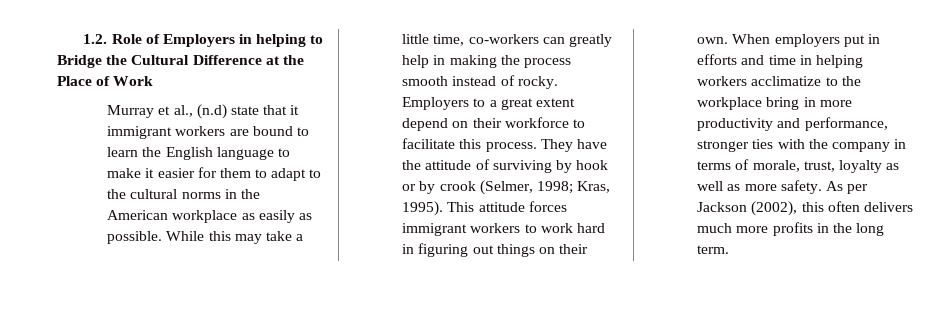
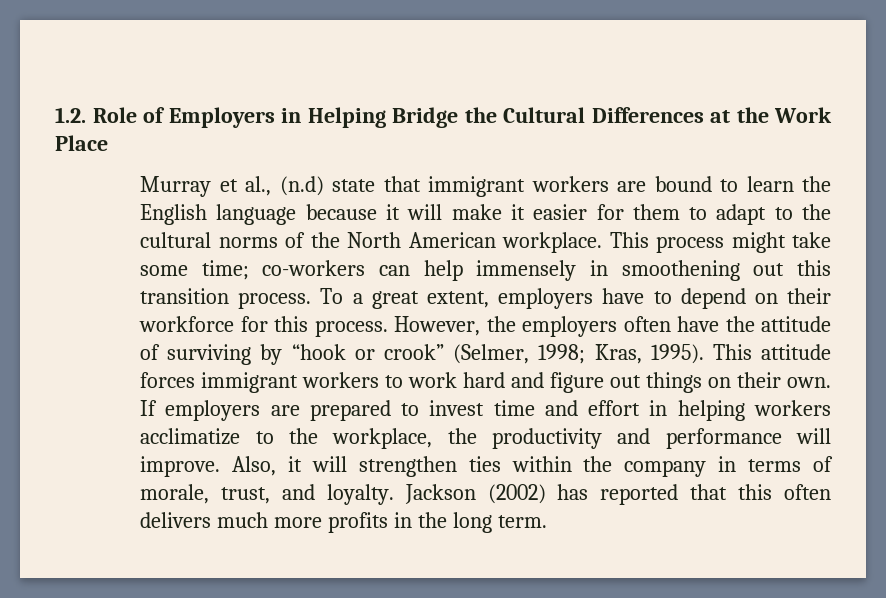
- 1.2. Role of Employers in helping to Bridge the Cultural Difference at the Place of Work
+ 1.2. Role of Employers in Helping Bridge the Cultural Differences at the Work Place
- Murray et al., (n.d) state that it immigrant workers are bound to learn the English language to make it easier for them to adapt to the cultural norms in the American workplace as easily as possible. While this may take a little time, co-workers can greatly help in making the process smooth instead of rocky. Employers to a great extent depend on their workforce to facilitate this process. They have the attitude of surviving by hook or by crook (Selmer, 1998; Kras, 1995).
+ Murray et al., (n.d) state that immigrant workers are bound to learn the English language because it will make it easier for them to adapt to the cultural norms of the North American workplace. This process might take some time; co-workers can help immensely in smoothening out this transition process. To a great extent, employers have to depend on their workforce for this process. However, the employers often have the attitude of surviving by “hook or crook” (Selmer, 1998; Kras, 1995).
- This attitude forces immigrant workers to work hard in figuring out things on their own.
+ This attitude forces immigrant workers to work hard and figure out things on their own.
- When employers put in efforts and time in helping workers acclimatize to the workplace bring in more productivity and performance, stronger ties with the company in terms of morale, trust, loyalty as well as more safety. As per Jackson (2002), this often delivers much more profits in the long term.
+ If employers are prepared to invest time and effort in helping workers acclimatize to the workplace, the productivity and performance will improve. Also, it will strengthen ties within the company in terms of morale, trust, and loyalty. Jackson (2002) has reported that this often delivers much more profits in the long term.

